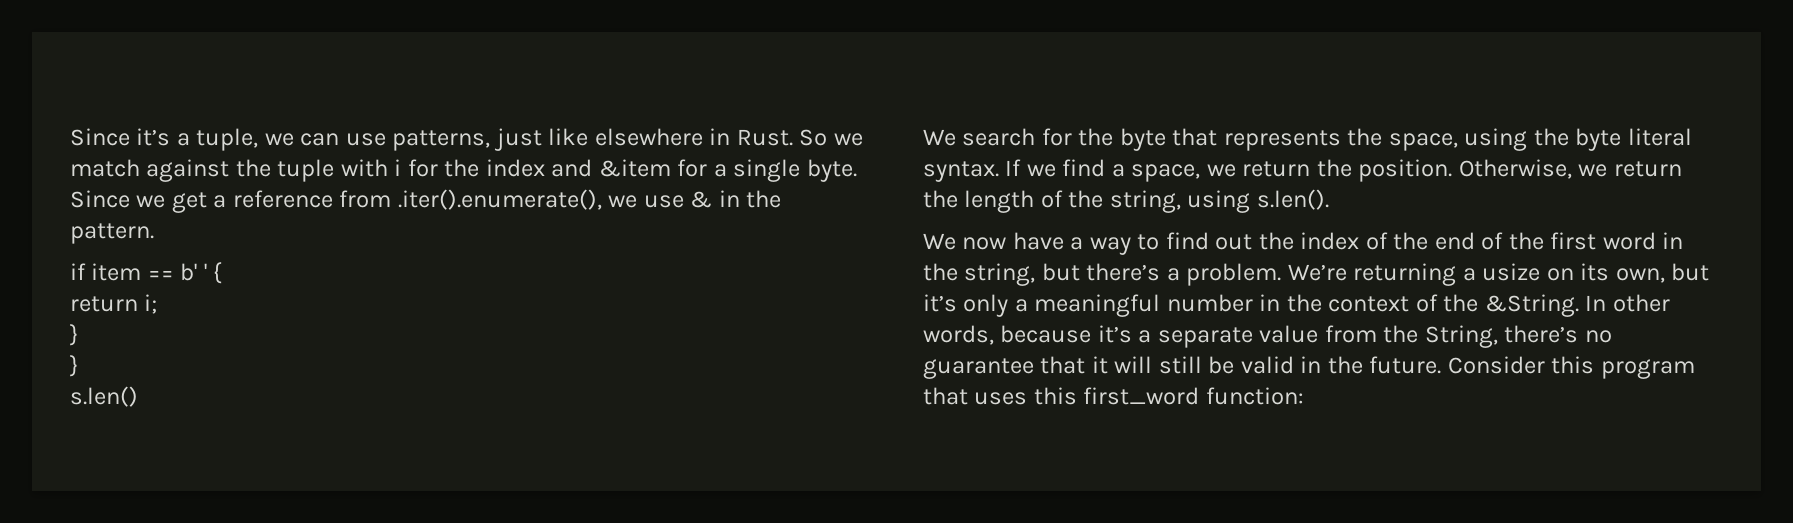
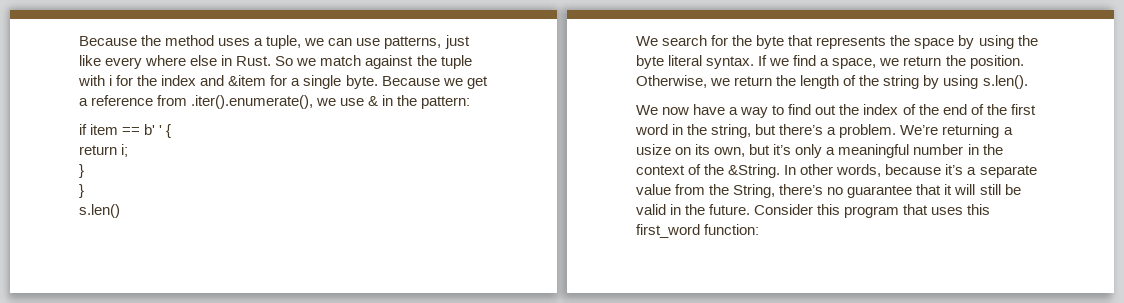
- Since it’s a tuple, we can use patterns, just like elsewhere in Rust.
+ Because the method uses a tuple, we can use patterns, just like every where else in Rust.
- Since we get a reference from .iter().enumerate(), we use & in the pattern.
+ Because we get a reference from .iter().enumerate(), we use & in the pattern:
- We search for the byte that represents the space, using the byte literal syntax.
+ We search for the byte that represents the space by using the byte literal syntax.
- Otherwise, we return the length of the string, using s.len().
+ Otherwise, we return the length of the string by using s.len().

